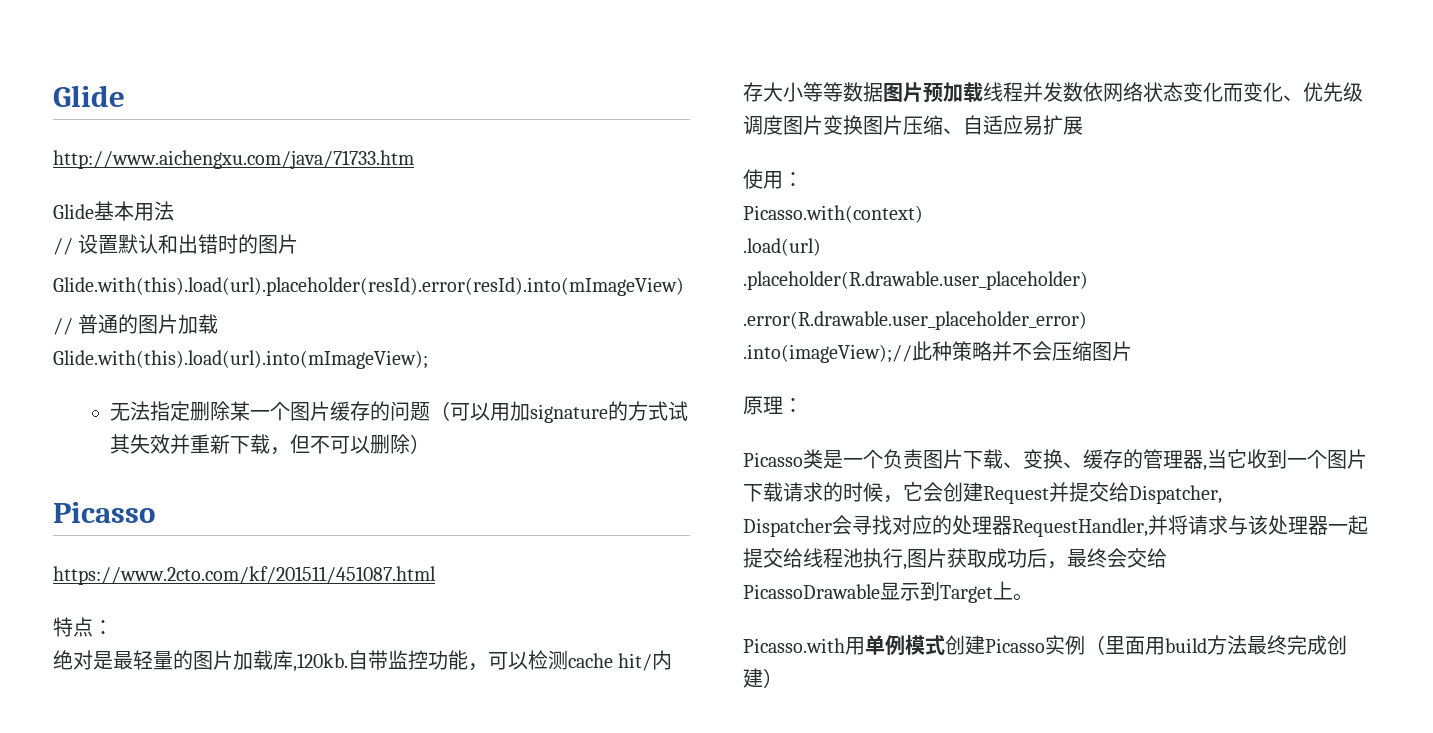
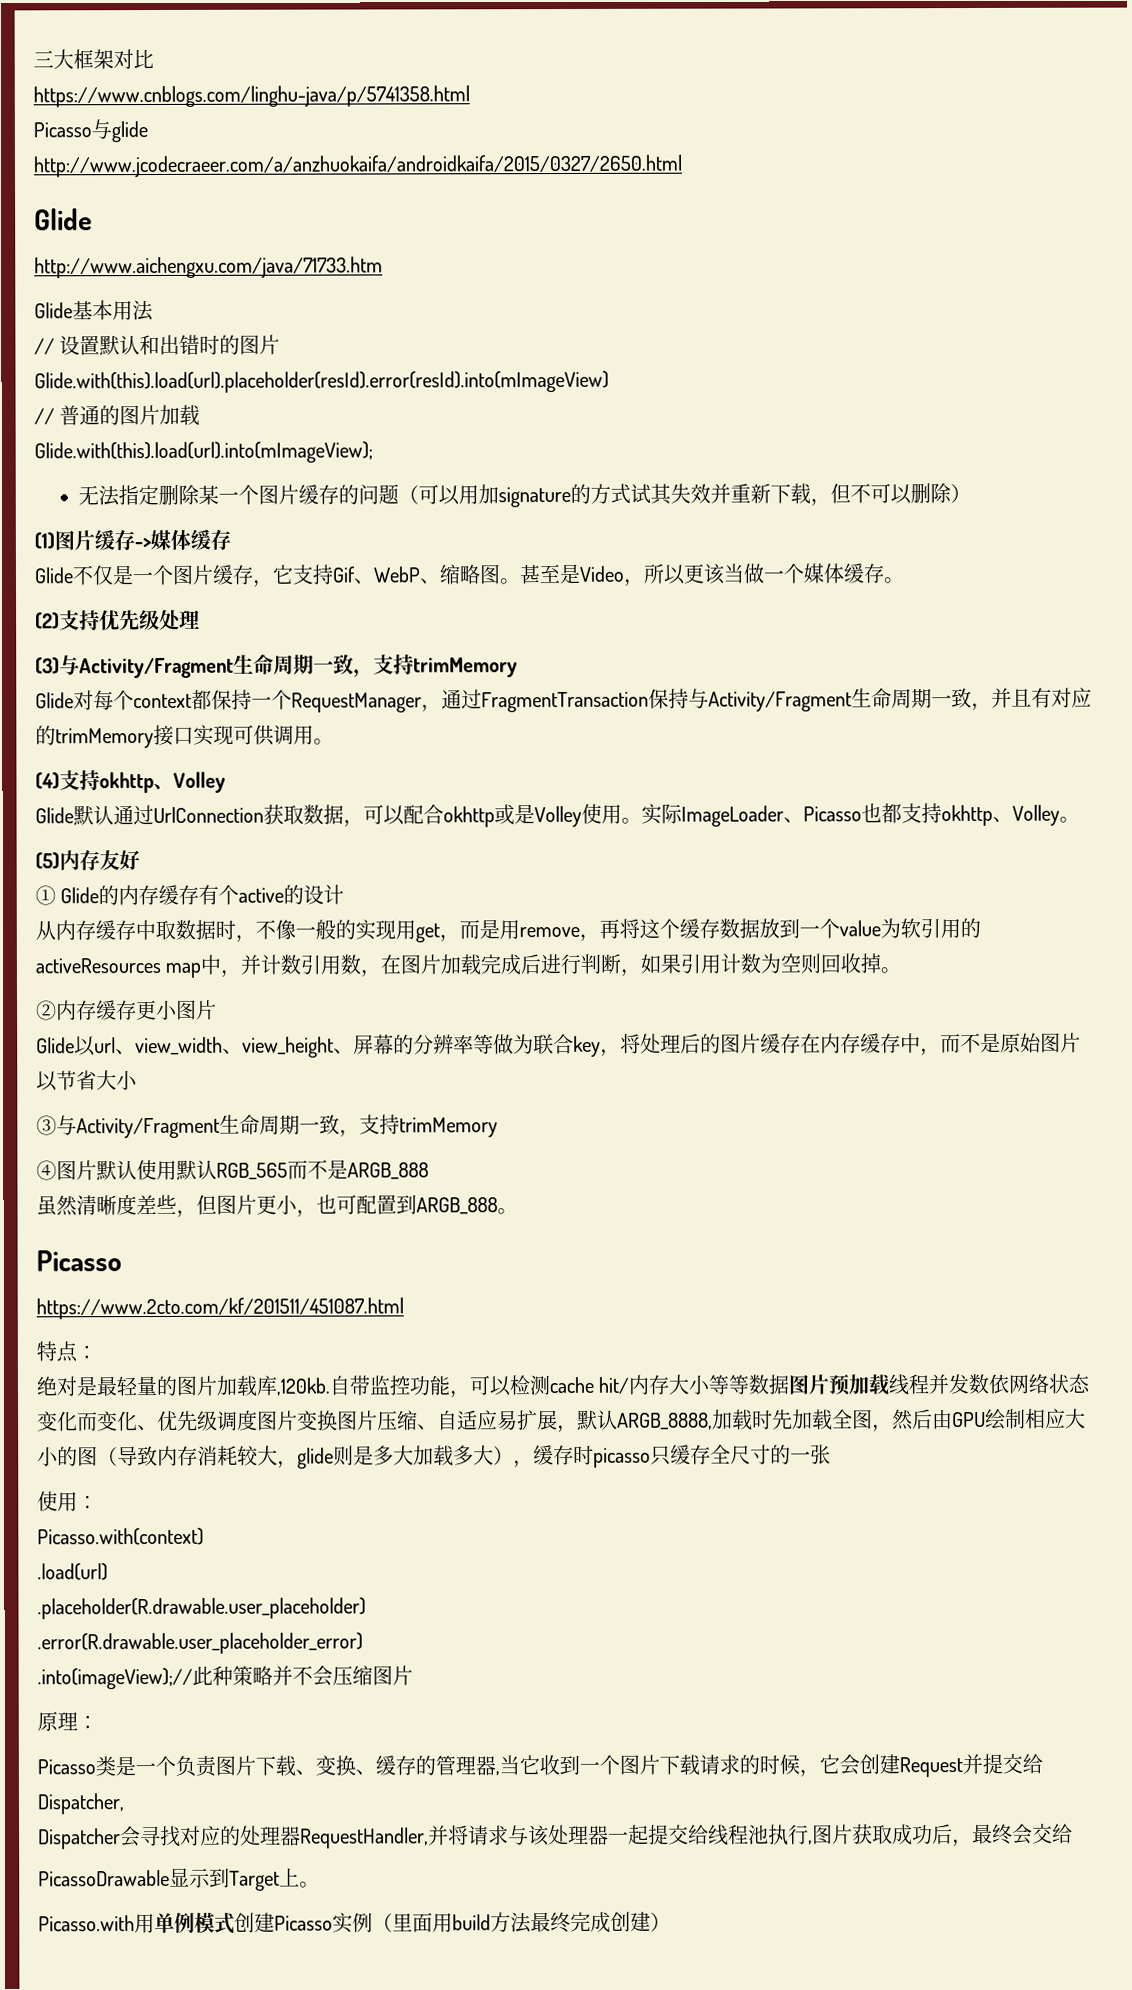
+ 三大框架对比
+ https://www.cnblogs.com/linghu-java/p/5741358.html
+ Picasso与glide
+ http://www.jcodecraeer.com/a/anzhuokaifa/androidkaifa/2015/0327/2650.html
+ (1)图片缓存->媒体缓存
+ Glide不仅是一个图片缓存，它支持Gif、WebP、缩略图。甚至是Video，所以更该当做一个媒体缓存。
+ (2)支持优先级处理
+ (3)与Activity/Fragment生命周期一致，支持trimMemory
+ Glide对每个context都保持一个RequestManager，通过FragmentTransaction保持与Activity/Fragment生命周期一致，并且有对应的trimMemory接口实现可供调用。
+ (4)支持okhttp、Volley
+ Glide默认通过UrlConnection获取数据，可以配合okhttp或是Volley使用。实际ImageLoader、Picasso也都支持okhttp、Volley。
+ (5)内存友好
+ ① Glide的内存缓存有个active的设计
+ 从内存缓存中取数据时，不像一般的实现用get，而是用remove，再将这个缓存数据放到一个value为软引用的activeResources map中，并计数引用数，在图片加载完成后进行判断，如果引用计数为空则回收掉。
+ ②内存缓存更小图片
+ Glide以url、view_width、view_height、屏幕的分辨率等做为联合key，将处理后的图片缓存在内存缓存中，而不是原始图片以节省大小
+ ③与Activity/Fragment生命周期一致，支持trimMemory
+ ④图片默认使用默认RGB_565而不是ARGB_888
+ 虽然清晰度差些，但图片更小，也可配置到ARGB_888。
- 自带监控功能，可以检测cache hit/内存大小等等数据图片预加载线程并发数依网络状态变化而变化、优先级调度图片变换图片压缩、自适应易扩展
+ 自带监控功能，可以检测cache hit/内存大小等等数据图片预加载线程并发数依网络状态变化而变化、优先级调度图片变换图片压缩、自适应易扩展，默认ARGB_8888,加载时先加载全图，然后由GPU绘制相应大小的图（导致内存消耗较大，glide则是多大加载多大），缓存时picasso只缓存全尺寸的一张

